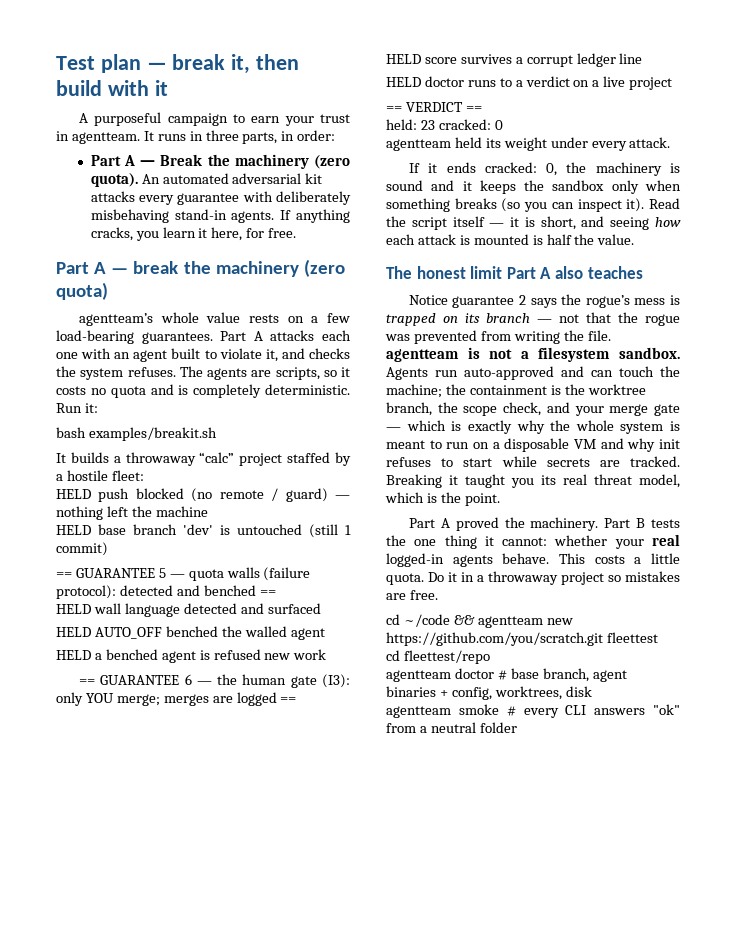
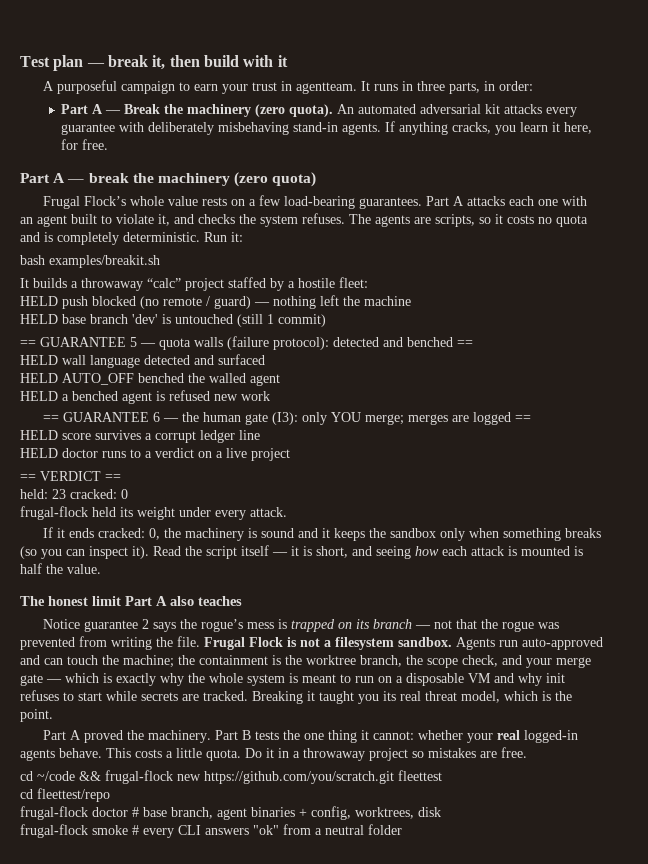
- agentteam’s whole value rests on a few load-bearing guarantees.
+ Frugal Flock’s whole value rests on a few load-bearing guarantees.
- agentteam held its weight under every attack.
+ frugal-flock held its weight under every attack.
- Notice guarantee 2 says the rogue’s mess is trapped on its branch — not that the rogue was prevented from writing the file. agentteam is not a filesystem sandbox.
+ Notice guarantee 2 says the rogue’s mess is trapped on its branch — not that the rogue was prevented from writing the file. Frugal Flock is not a filesystem sandbox.
- cd ~/code && agentteam new https://github.com/you/scratch.git fleettest
+ cd ~/code && frugal-flock new https://github.com/you/scratch.git fleettest
- agentteam doctor # base branch, agent binaries + config, worktrees, disk
+ frugal-flock doctor # base branch, agent binaries + config, worktrees, disk
- agentteam smoke # every CLI answers "ok" from a neutral folder
+ frugal-flock smoke # every CLI answers "ok" from a neutral folder

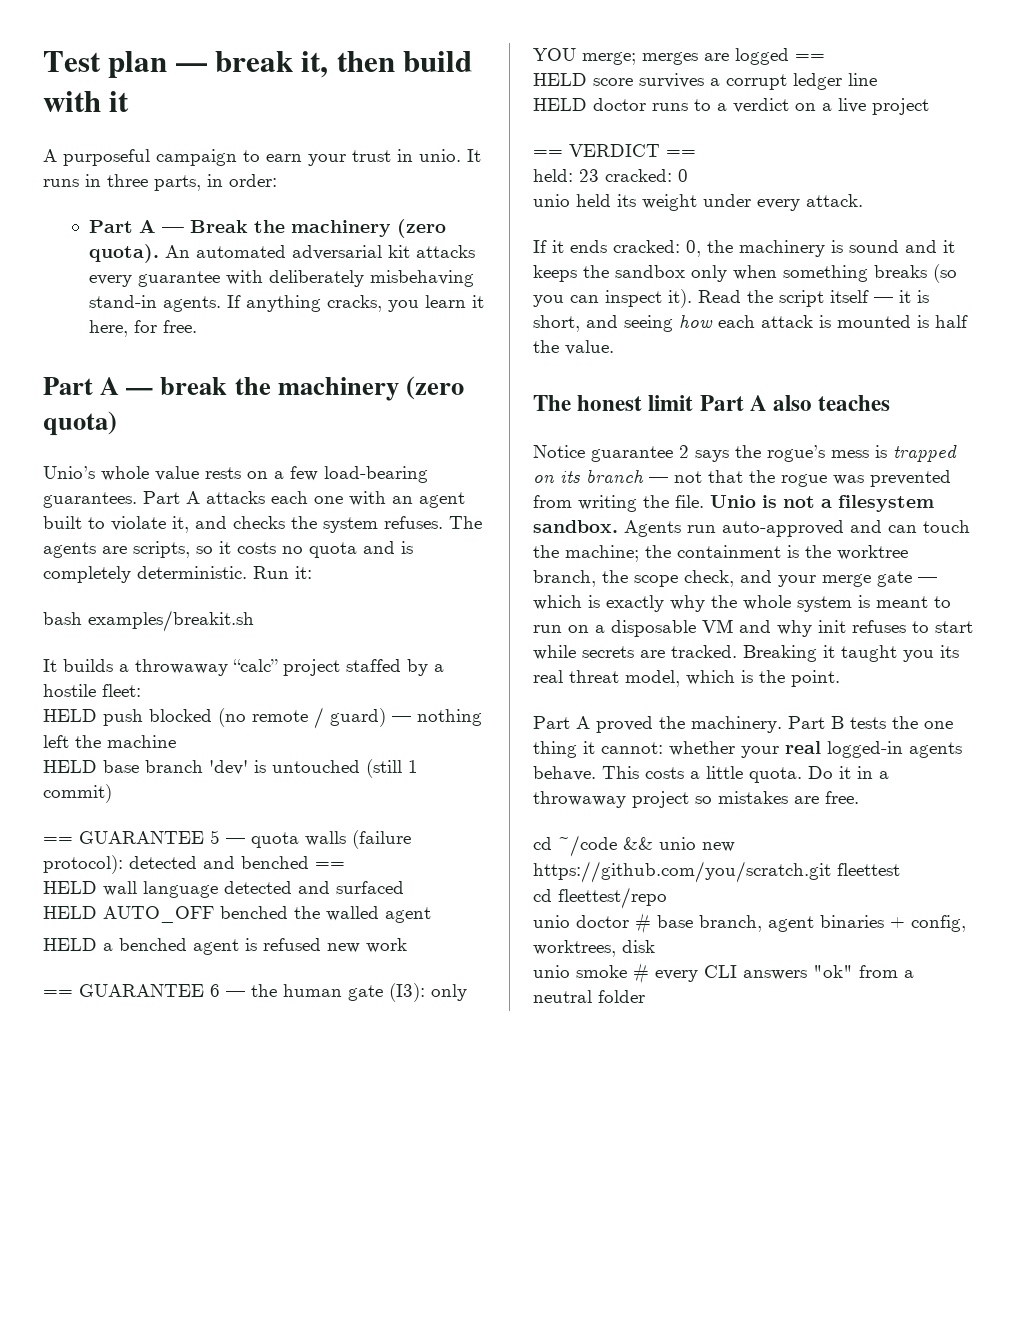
- A purposeful campaign to earn your trust in agentteam.
+ A purposeful campaign to earn your trust in unio.
- Frugal Flock’s whole value rests on a few load-bearing guarantees.
+ Unio’s whole value rests on a few load-bearing guarantees.
- frugal-flock held its weight under every attack.
+ unio held its weight under every attack.
- Frugal Flock is not a filesystem sandbox.
+ Unio is not a filesystem sandbox.
- cd ~/code && frugal-flock new https://github.com/you/scratch.git fleettest
+ cd ~/code && unio new https://github.com/you/scratch.git fleettest
- frugal-flock doctor # base branch, agent binaries + config, worktrees, disk
+ unio doctor # base branch, agent binaries + config, worktrees, disk
- frugal-flock smoke # every CLI answers "ok" from a neutral folder
+ unio smoke # every CLI answers "ok" from a neutral folder

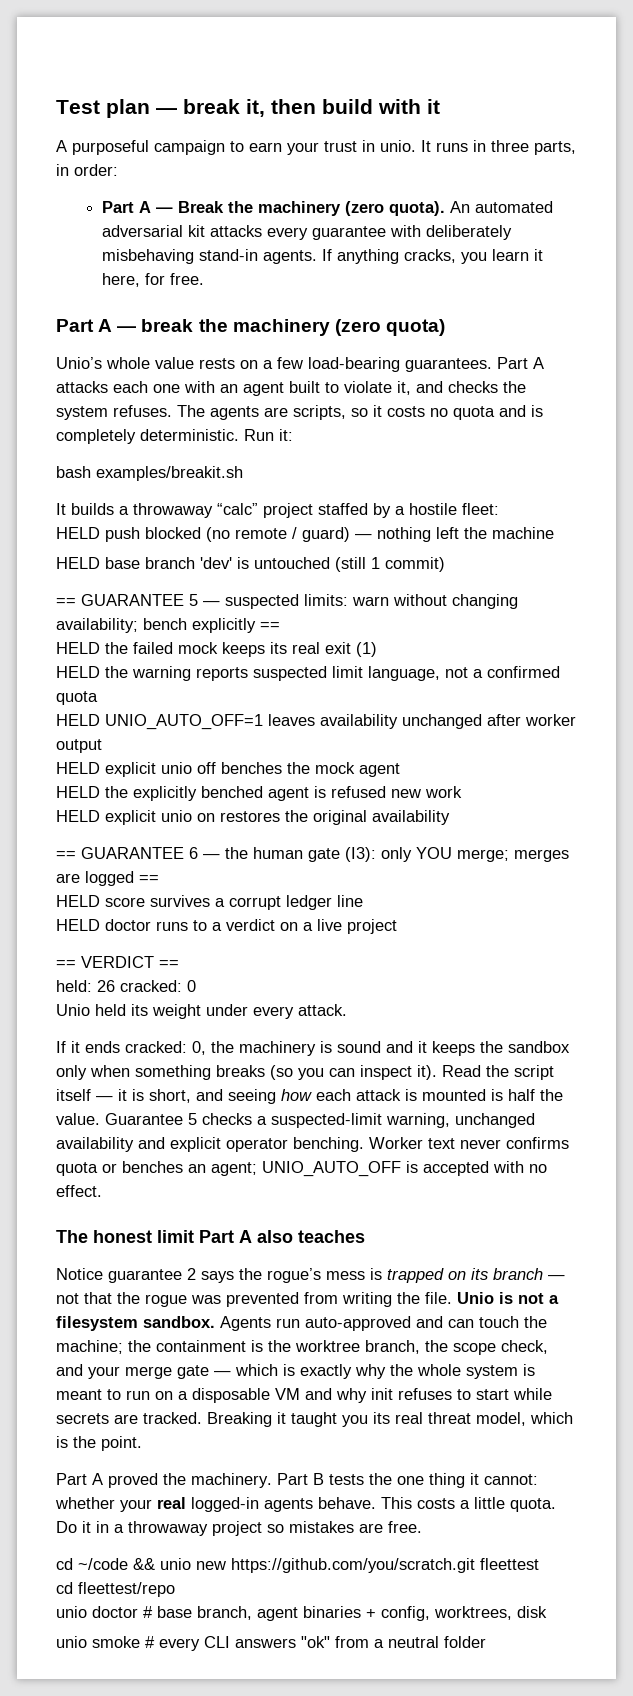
- == GUARANTEE 5 — quota walls (failure protocol): detected and benched ==
- HELD wall language detected and surfaced
- HELD AUTO_OFF benched the walled agent
+ == GUARANTEE 5 — suspected limits: warn without changing availability; bench explicitly ==
+ HELD the failed mock keeps its real exit (1)
+ HELD the warning reports suspected limit language, not a confirmed quota
+ HELD UNIO_AUTO_OFF=1 leaves availability unchanged after worker output
+ HELD explicit unio off benches the mock agent
- HELD a benched agent is refused new work
+ HELD the explicitly benched agent is refused new work
+ HELD explicit unio on restores the original availability
- held: 23 cracked: 0
+ held: 26 cracked: 0
- unio held its weight under every attack.
+ Unio held its weight under every attack.
+ Guarantee 5 checks a suspected-limit warning, unchanged availability and explicit operator benching. Worker text never confirms quota or benches an agent; UNIO_AUTO_OFF is accepted with no effect.

